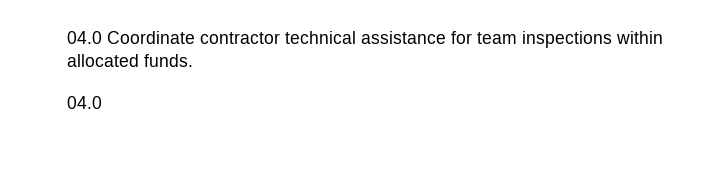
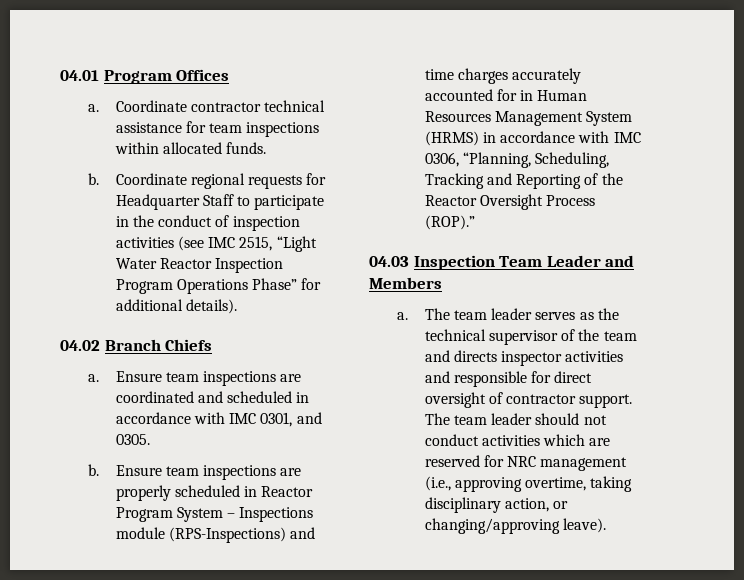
- 04.0 Coordinate contractor technical assistance for team inspections within allocated funds.
- 04.0
+ 04.01 Program Offices
+ a. Coordinate contractor technical assistance for team inspections within allocated funds.
+ b. Coordinate regional requests for Headquarter Staff to participate in the conduct of inspection activities (see IMC 2515, “Light Water Reactor Inspection Program Operations Phase” for additional details).
+ 04.02 Branch Chiefs
+ a. Ensure team inspections are coordinated and scheduled in accordance with IMC 0301, and 0305.
+ b. Ensure team inspections are properly scheduled in Reactor Program System – Inspections module (RPS-Inspections) and time charges accurately accounted for in Human Resources Management System (HRMS) in accordance with IMC 0306, “Planning, Scheduling, Tracking and Reporting of the Reactor Oversight Process (ROP).”
+ 04.03 Inspection Team Leader and Members
+ a. The team leader serves as the technical supervisor of the team and directs inspector activities and responsible for direct oversight of contractor support. The team leader should not conduct activities which are reserved for NRC management (i.e., approving overtime, taking disciplinary action, or changing/approving leave).

